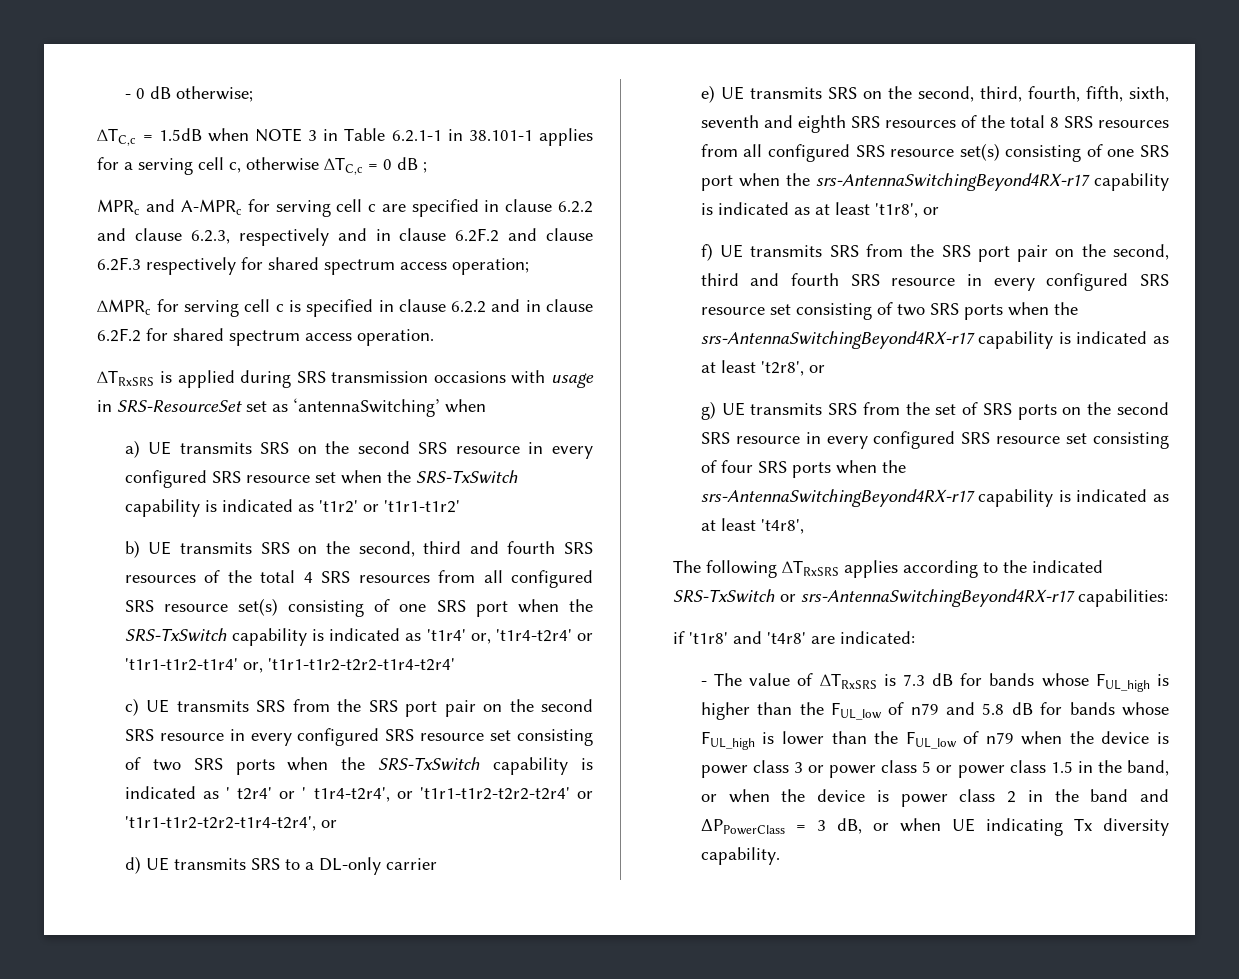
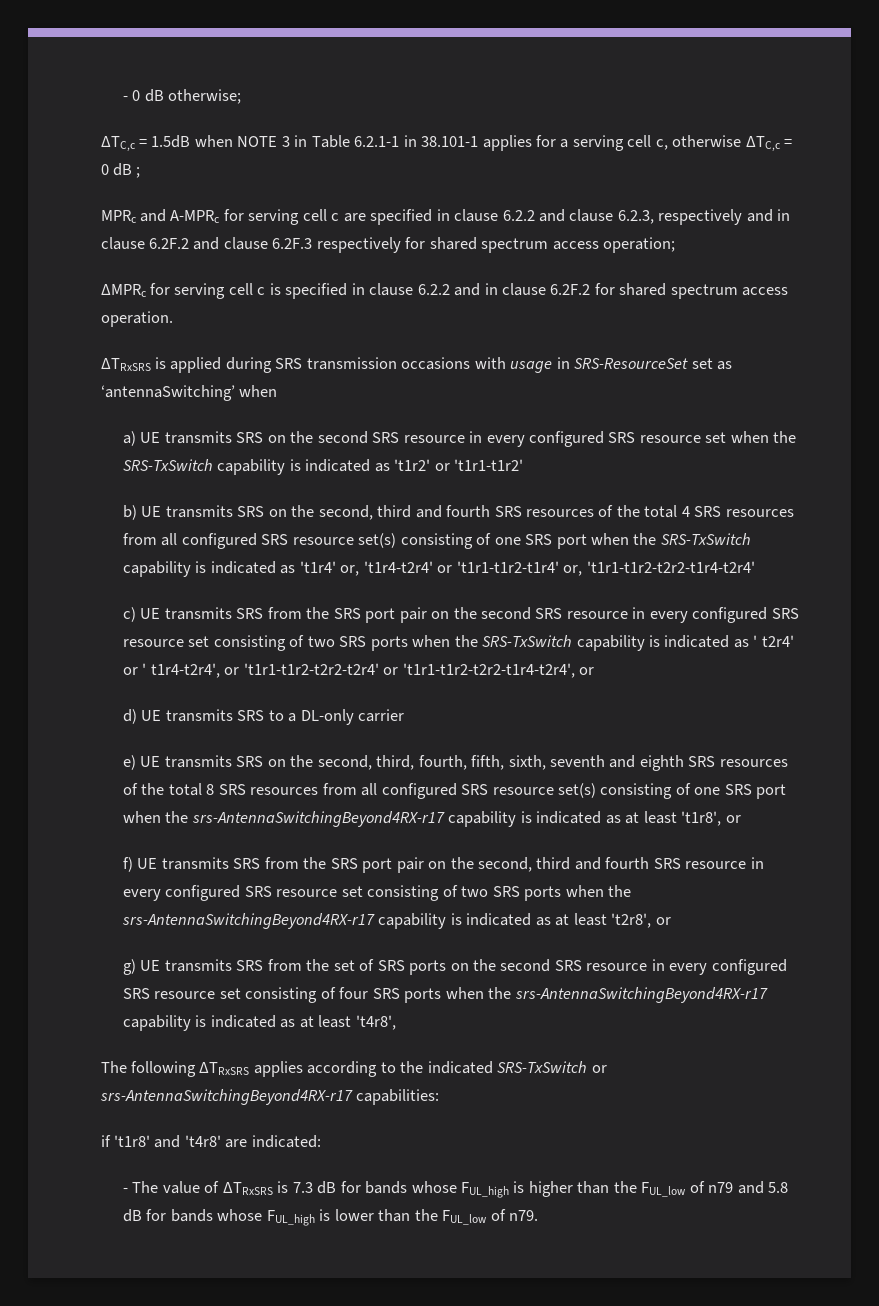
- - The value of ∆TRxSRS is 7.3 dB for bands whose FUL_high is higher than the FUL_low of n79 and 5.8 dB for bands whose FUL_high is lower than the FUL_low of n79 when the device is power class 3 or power class 5 or power class 1.5 in the band, or when the device is power class 2 in the band and ΔPPowerClass = 3 dB, or when UE indicating Tx diversity capability.
+ - The value of ∆TRxSRS is 7.3 dB for bands whose FUL_high is higher than the FUL_low of n79 and 5.8 dB for bands whose FUL_high is lower than the FUL_low of n79.

